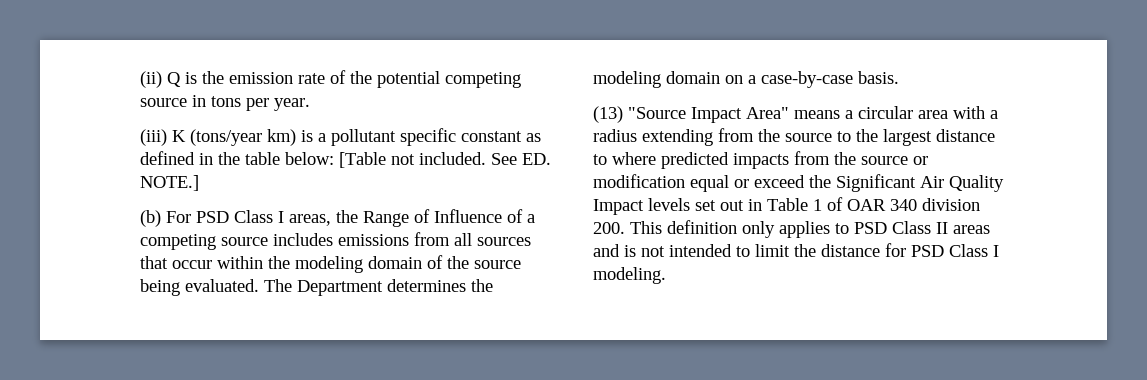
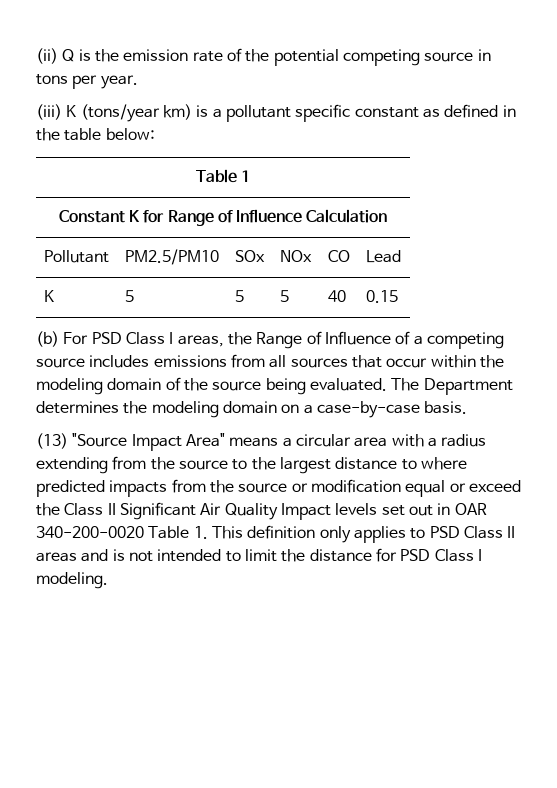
- (iii) K (tons/year km) is a pollutant specific constant as defined in the table below: [Table not included. See ED. NOTE.]
+ (iii) K (tons/year km) is a pollutant specific constant as defined in the table below:
+ Table 1
+ Constant K for Range of Influence Calculation
+ Pollutant | PM2.5/PM10 | SOx | NOx | CO | Lead
+ K | 5 | 5 | 5 | 40 | 0.15
- (13) "Source Impact Area" means a circular area with a radius extending from the source to the largest distance to where predicted impacts from the source or modification equal or exceed the Significant Air Quality Impact levels set out in Table 1 of OAR 340 division 200. This definition only applies to PSD Class II areas and is not intended to limit the distance for PSD Class I modeling.
+ (13) "Source Impact Area" means a circular area with a radius extending from the source to the largest distance to where predicted impacts from the source or modification equal or exceed the Class II Significant Air Quality Impact levels set out in OAR 340-200-0020 Table 1. This definition only applies to PSD Class II areas and is not intended to limit the distance for PSD Class I modeling.

